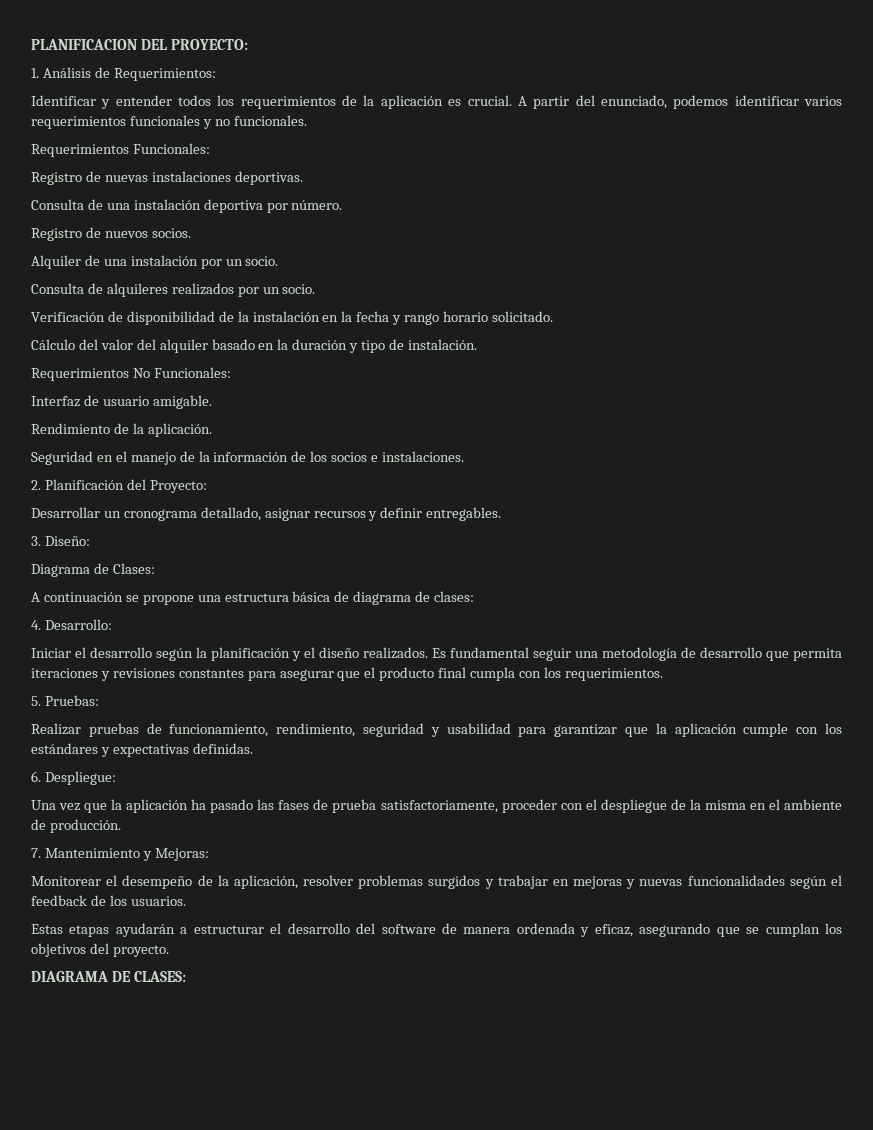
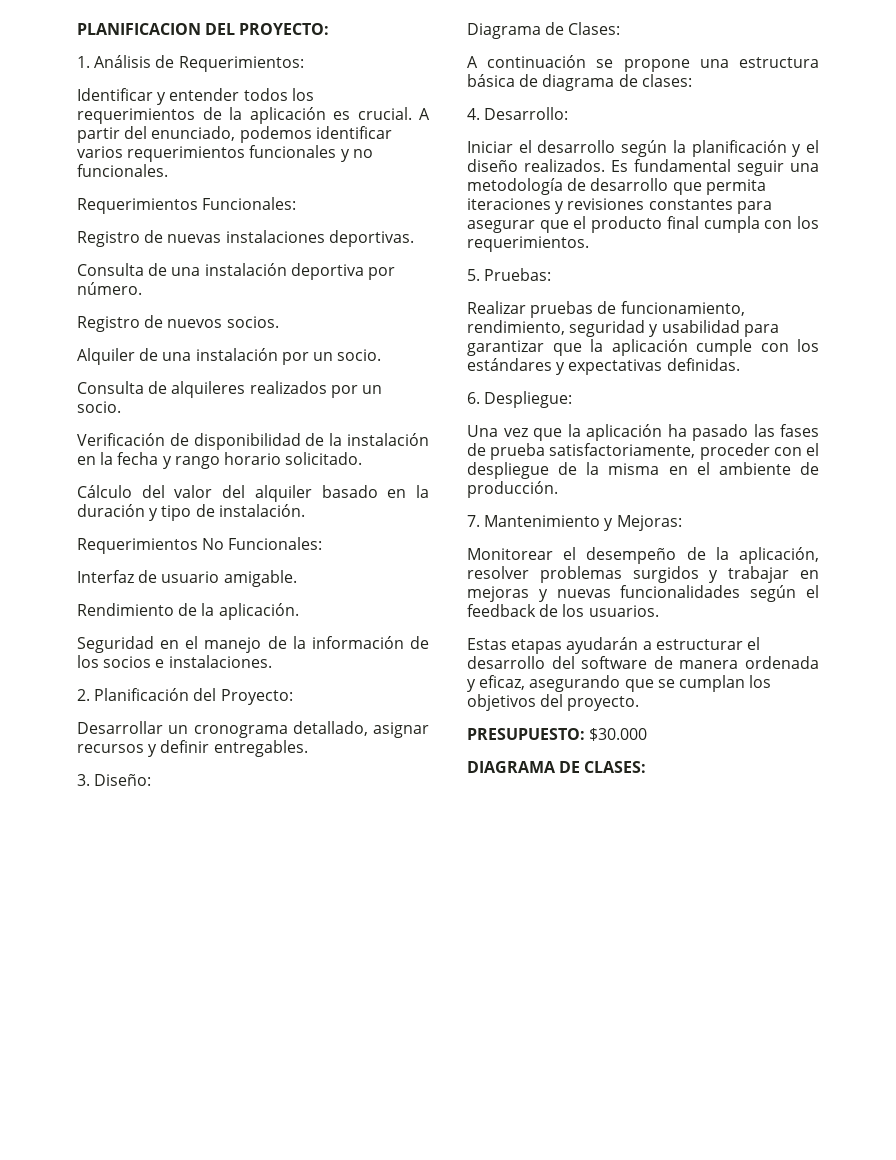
+ PRESUPUESTO: $30.000

